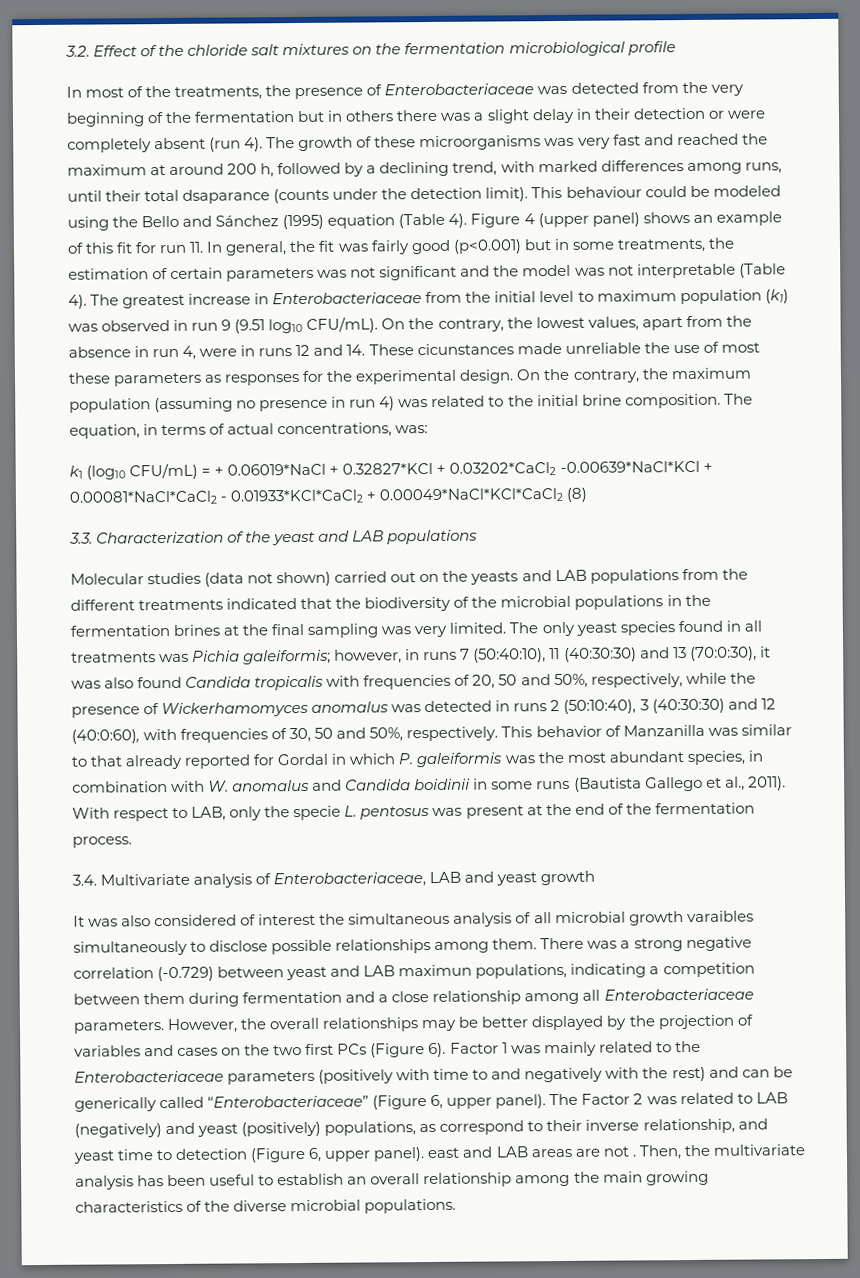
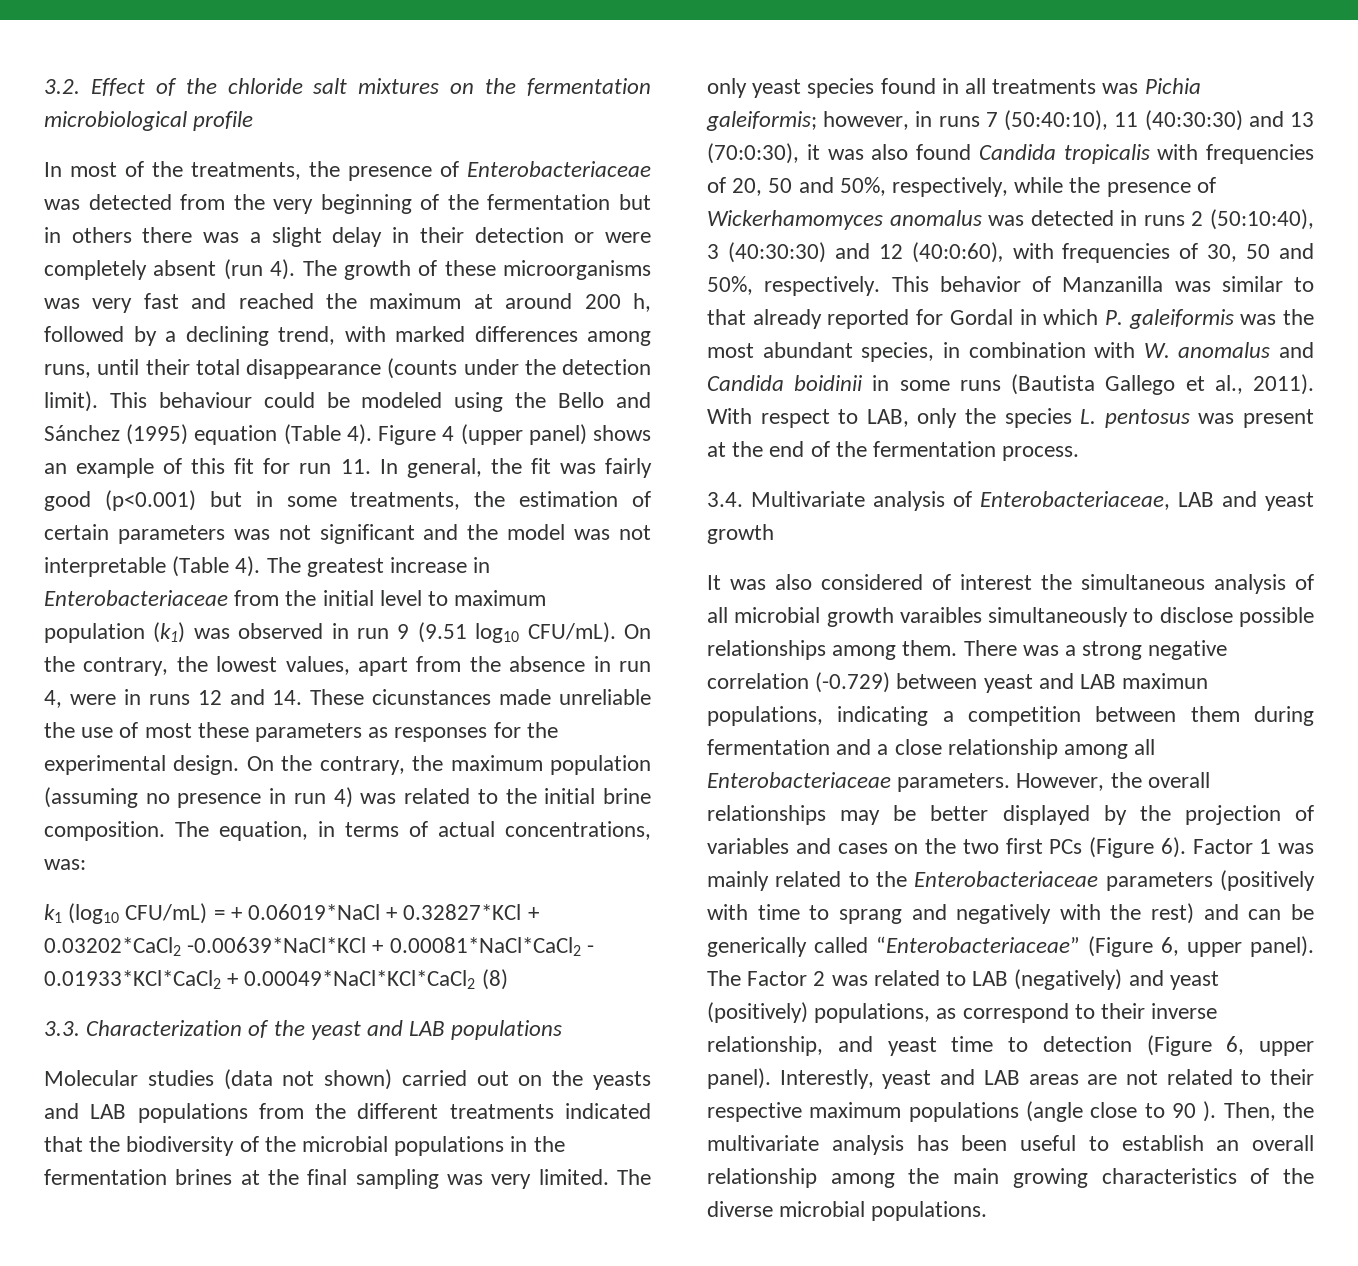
- The growth of these microorganisms was very fast and reached the maximum at around 200 h, followed by a declining trend, with marked differences among runs, until their total dsaparance (counts under the detection limit).
+ The growth of these microorganisms was very fast and reached the maximum at around 200 h, followed by a declining trend, with marked differences among runs, until their total disappearance (counts under the detection limit).
- With respect to LAB, only the specie L. pentosus was present at the end of the fermentation process.
+ With respect to LAB, only the species L. pentosus was present at the end of the fermentation process.
- Factor 1 was mainly related to the Enterobacteriaceae parameters (positively with time to and negatively with the rest) and can be generically called “Enterobacteriaceae” (Figure 6, upper panel).
+ Factor 1 was mainly related to the Enterobacteriaceae parameters (positively with time to sprang and negatively with the rest) and can be generically called “Enterobacteriaceae” (Figure 6, upper panel).
- The Factor 2 was related to LAB (negatively) and yeast (positively) populations, as correspond to their inverse relationship, and yeast time to detection (Figure 6, upper panel). east and LAB areas are not .
+ The Factor 2 was related to LAB (negatively) and yeast (positively) populations, as correspond to their inverse relationship, and yeast time to detection (Figure 6, upper panel). Interestly, yeast and LAB areas are not related to their respective maximum populations (angle close to 90 ).

